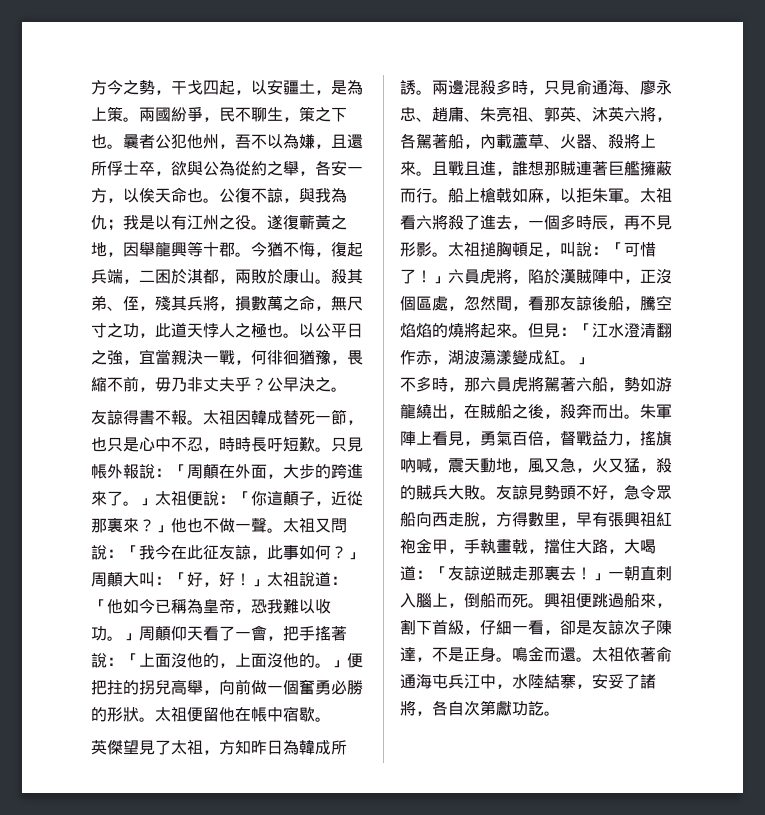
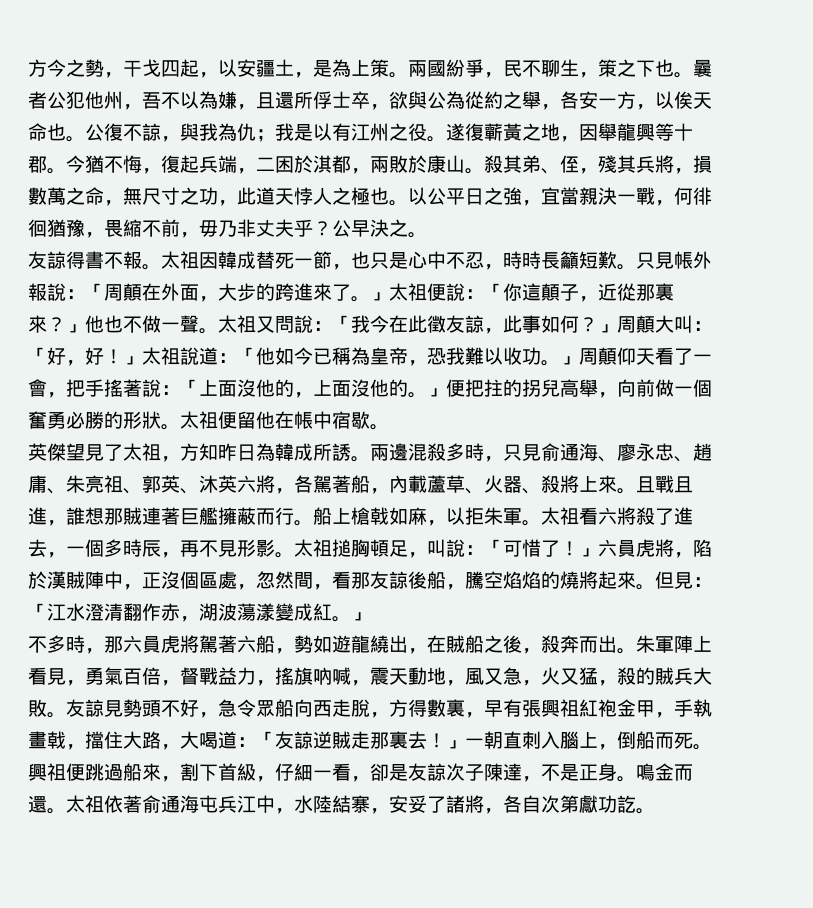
- 太祖因韓成替死一節，也只是心中不忍，時時長吁短歎。
+ 太祖因韓成替死一節，也只是心中不忍，時時長籲短歎。
- 太祖又問說：「我今在此征友諒，此事如何？」周顛大叫：「好，好！」太祖說道：「他如今已稱為皇帝，恐我難以收功。」周顛仰天看了一會，把手搖著說：「上面沒他的，上面沒他的。」便把拄的拐兒高舉，向前做一個奮勇必勝的形狀。
+ 太祖又問說：「我今在此徵友諒，此事如何？」周顛大叫：「好，好！」太祖說道：「他如今已稱為皇帝，恐我難以收功。」周顛仰天看了一會，把手搖著說：「上面沒他的，上面沒他的。」便把拄的拐兒高舉，向前做一個奮勇必勝的形狀。
- 不多時，那六員虎將駕著六船，勢如游龍繞出，在賊船之後，殺奔而出。
+ 不多時，那六員虎將駕著六船，勢如遊龍繞出，在賊船之後，殺奔而出。
- 友諒見勢頭不好，急令眾船向西走脫，方得數里，早有張興祖紅袍金甲，手執畫戟，擋住大路，大喝道：「友諒逆賊走那裏去！」一朝直刺入腦上，倒船而死。
+ 友諒見勢頭不好，急令眾船向西走脫，方得數裏，早有張興祖紅袍金甲，手執畫戟，擋住大路，大喝道：「友諒逆賊走那裏去！」一朝直刺入腦上，倒船而死。

